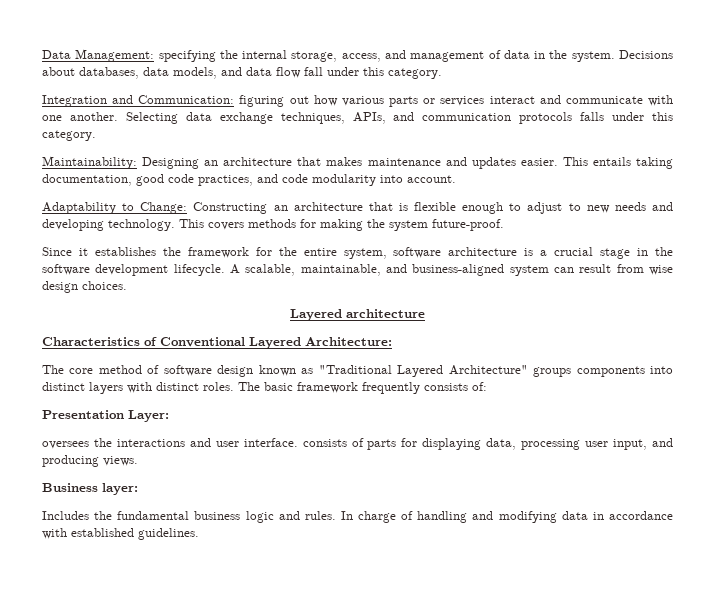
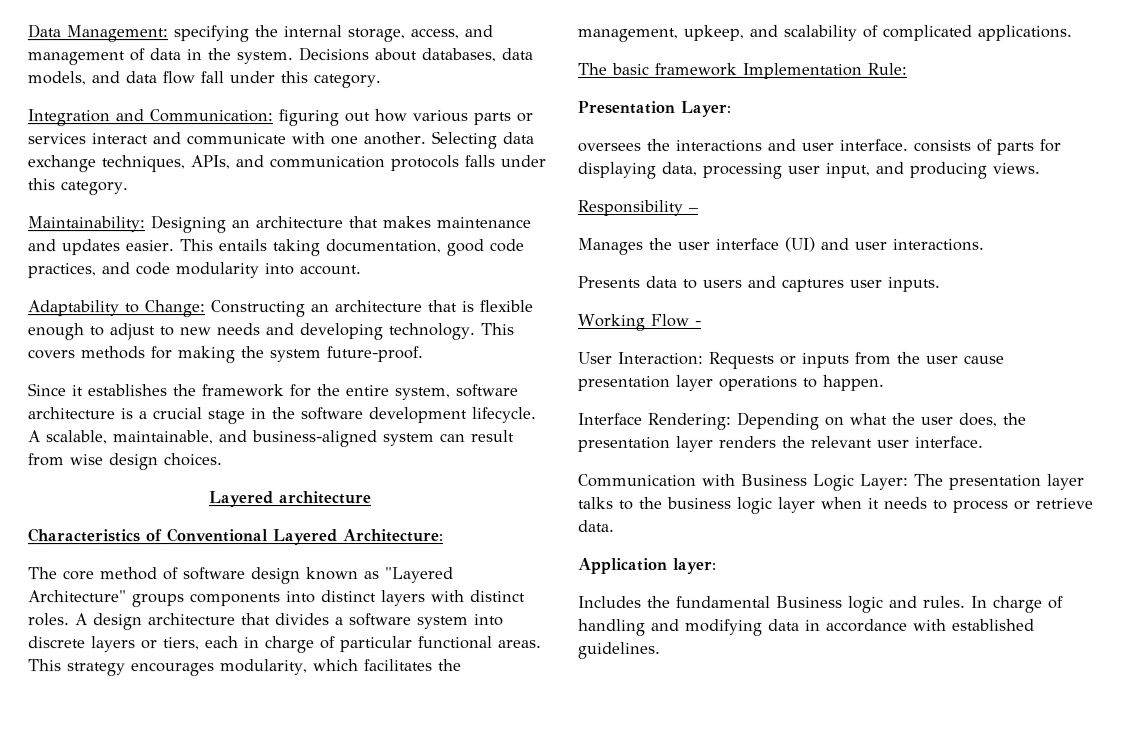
- The core method of software design known as "Traditional Layered Architecture" groups components into distinct layers with distinct roles.
+ The core method of software design known as "Layered Architecture" groups components into distinct layers with distinct roles.
- The basic framework frequently consists of:
+ A design architecture that divides a software system into discrete layers or tiers, each in charge of particular functional areas. This strategy encourages modularity, which facilitates the management, upkeep, and scalability of complicated applications.
+ The basic framework Implementation Rule:
- Business layer:
+ Responsibility –
+ Manages the user interface (UI) and user interactions.
+ Presents data to users and captures user inputs.
+ Working Flow -
+ User Interaction: Requests or inputs from the user cause presentation layer operations to happen.
+ Interface Rendering: Depending on what the user does, the presentation layer renders the relevant user interface.
+ Communication with Business Logic Layer: The presentation layer talks to the business logic layer when it needs to process or retrieve data.
+ Application layer:
- Includes the fundamental business logic and rules.
+ Includes the fundamental Business logic and rules.

